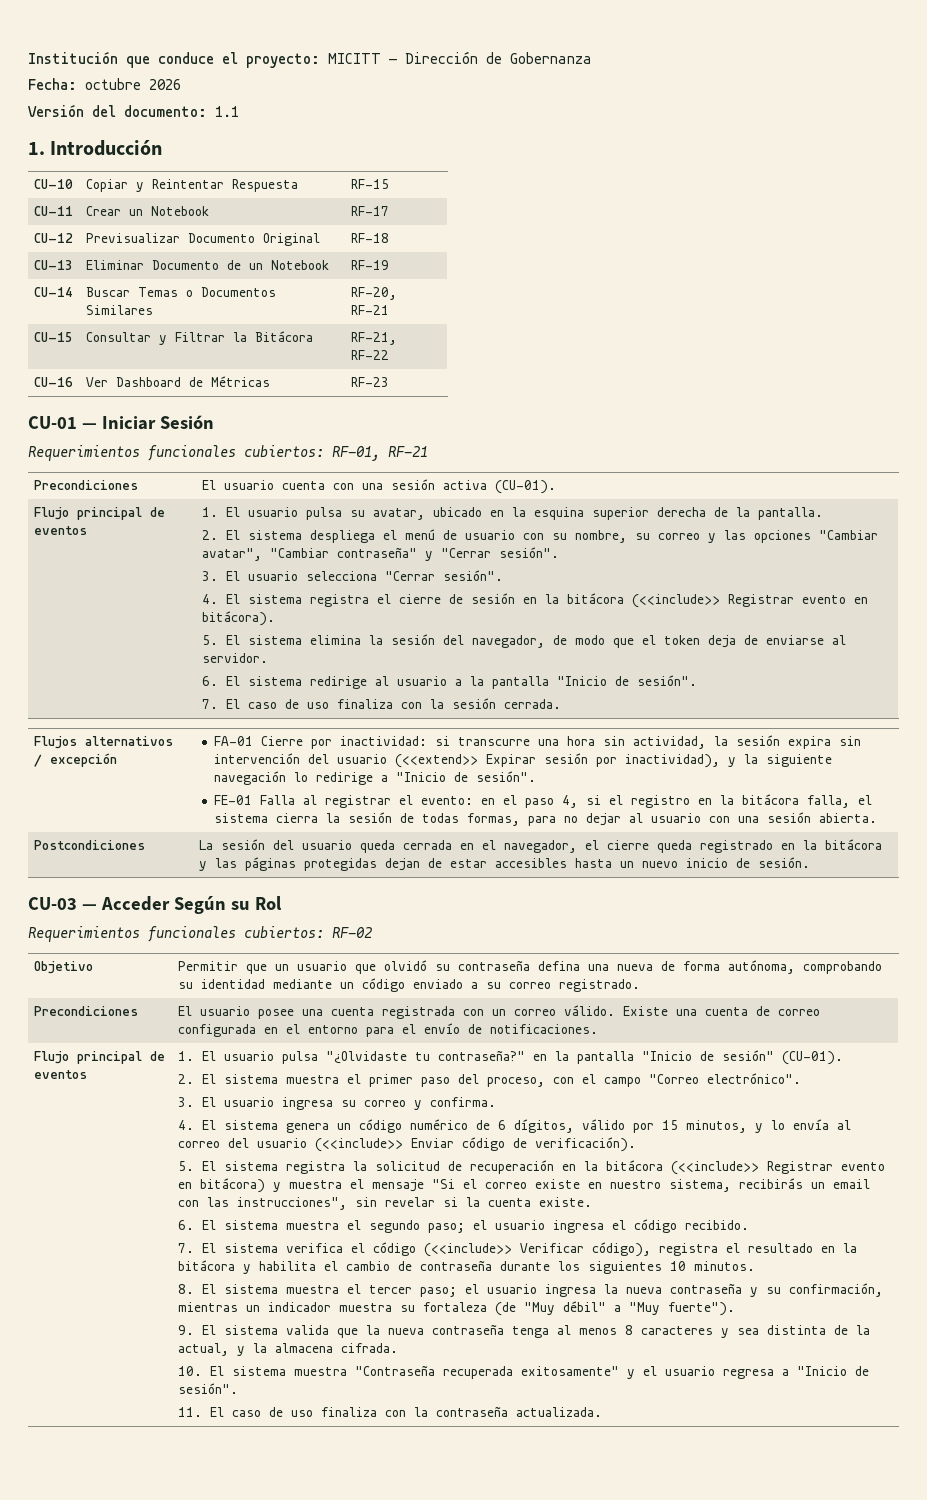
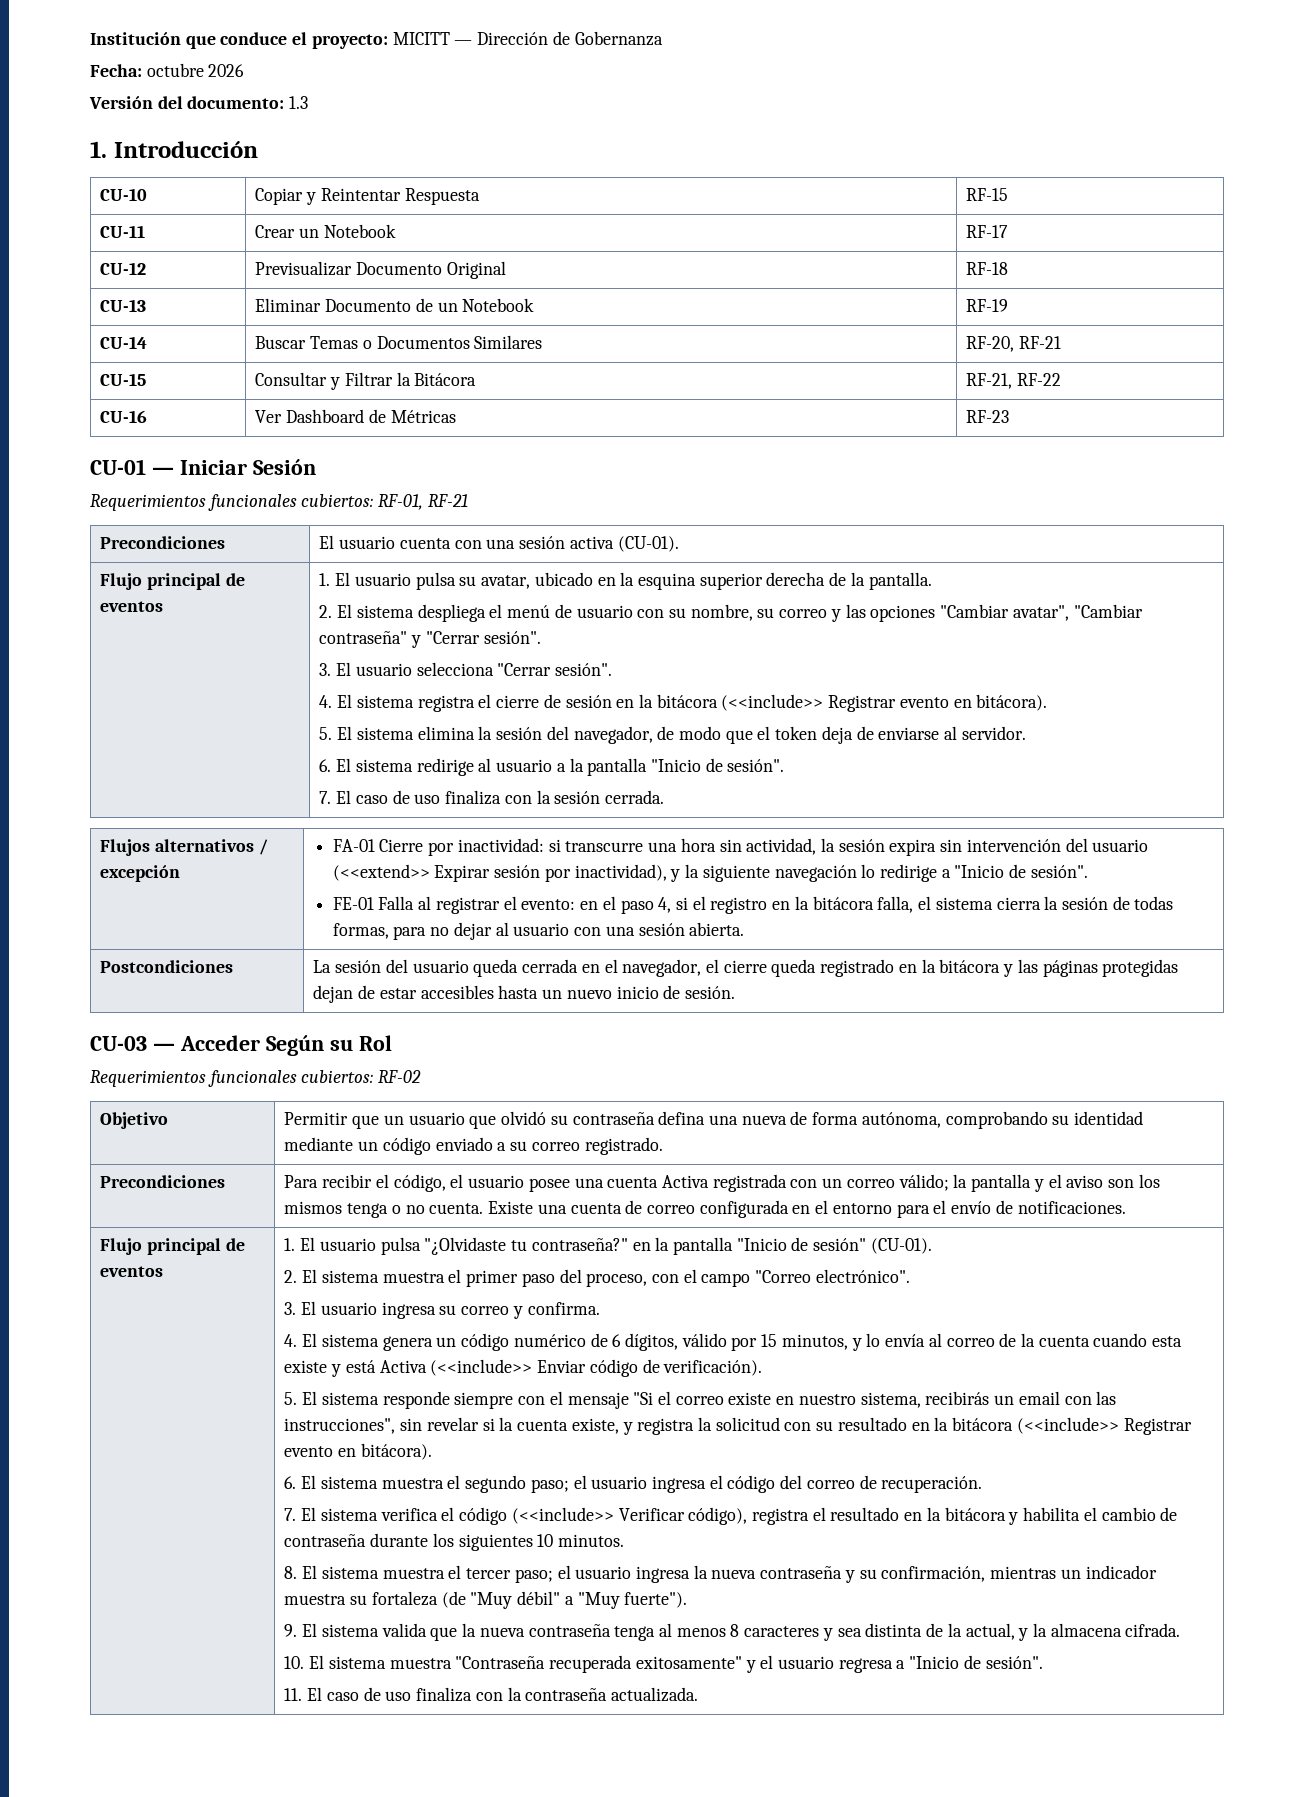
- Versión del documento: 1.1
+ Versión del documento: 1.3
- El usuario posee una cuenta registrada con un correo válido.
+ Para recibir el código, el usuario posee una cuenta Activa registrada con un correo válido; la pantalla y el aviso son los mismos tenga o no cuenta.
- 4. El sistema genera un código numérico de 6 dígitos, válido por 15 minutos, y lo envía al correo del usuario (<<include>> Enviar código de verificación).
+ 4. El sistema genera un código numérico de 6 dígitos, válido por 15 minutos, y lo envía al correo de la cuenta cuando esta existe y está Activa (<<include>> Enviar código de verificación).
- 5. El sistema registra la solicitud de recuperación en la bitácora (<<include>> Registrar evento en bitácora) y muestra el mensaje "Si el correo existe en nuestro sistema, recibirás un email con las instrucciones", sin revelar si la cuenta existe.
+ 5. El sistema responde siempre con el mensaje "Si el correo existe en nuestro sistema, recibirás un email con las instrucciones", sin revelar si la cuenta existe, y registra la solicitud con su resultado en la bitácora (<<include>> Registrar evento en bitácora).
- 6. El sistema muestra el segundo paso; el usuario ingresa el código recibido.
+ 6. El sistema muestra el segundo paso; el usuario ingresa el código del correo de recuperación.

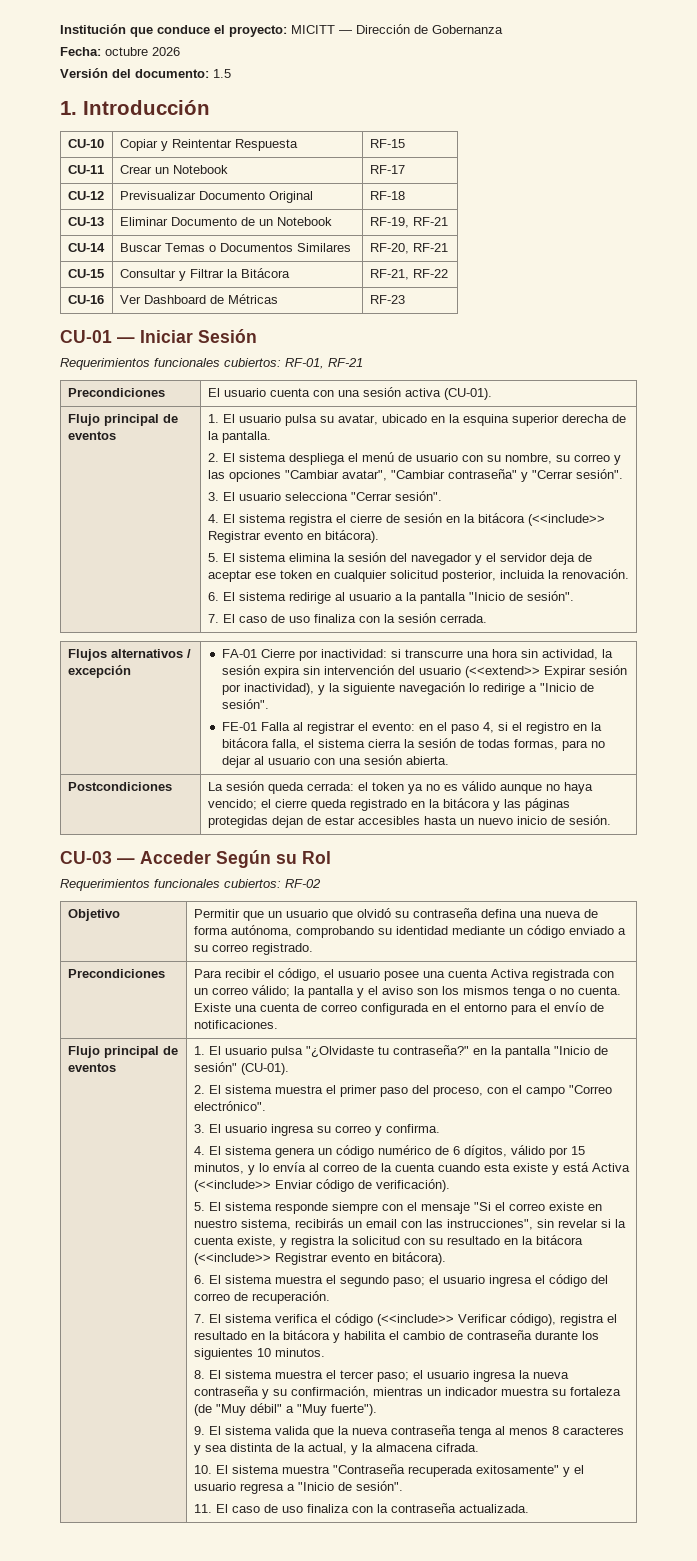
- Versión del documento: 1.3
+ Versión del documento: 1.5
- CU-13 | Eliminar Documento de un Notebook | RF-19
+ CU-13 | Eliminar Documento de un Notebook | RF-19, RF-21
- 5. El sistema elimina la sesión del navegador, de modo que el token deja de enviarse al servidor.
+ 5. El sistema elimina la sesión del navegador y el servidor deja de aceptar ese token en cualquier solicitud posterior, incluida la renovación.
- Postcondiciones | La sesión del usuario queda cerrada en el navegador, el cierre queda registrado en la bitácora y las páginas protegidas dejan de estar accesibles hasta un nuevo inicio de sesión.
+ Postcondiciones | La sesión queda cerrada: el token ya no es válido aunque no haya vencido; el cierre queda registrado en la bitácora y las páginas protegidas dejan de estar accesibles hasta un nuevo inicio de sesión.

